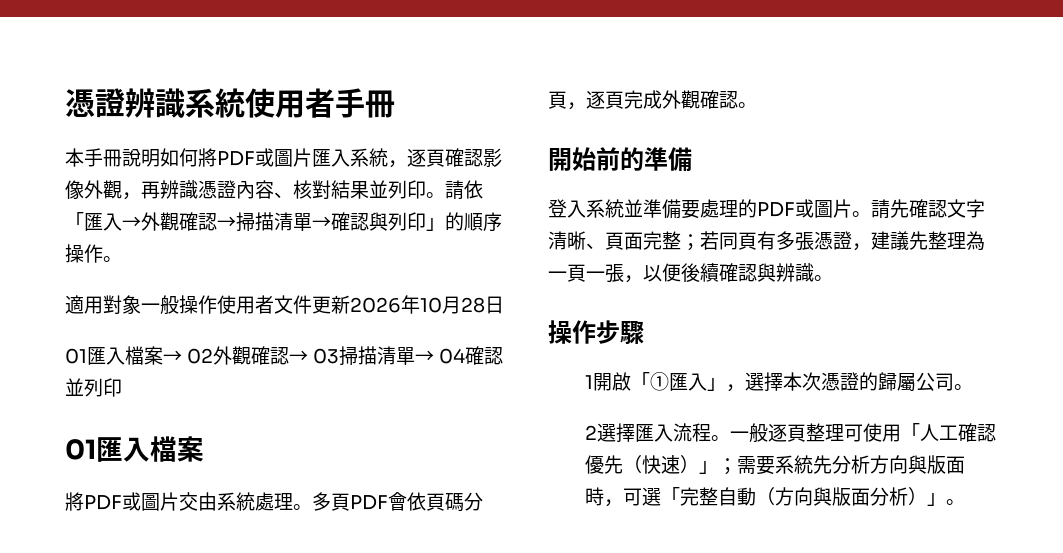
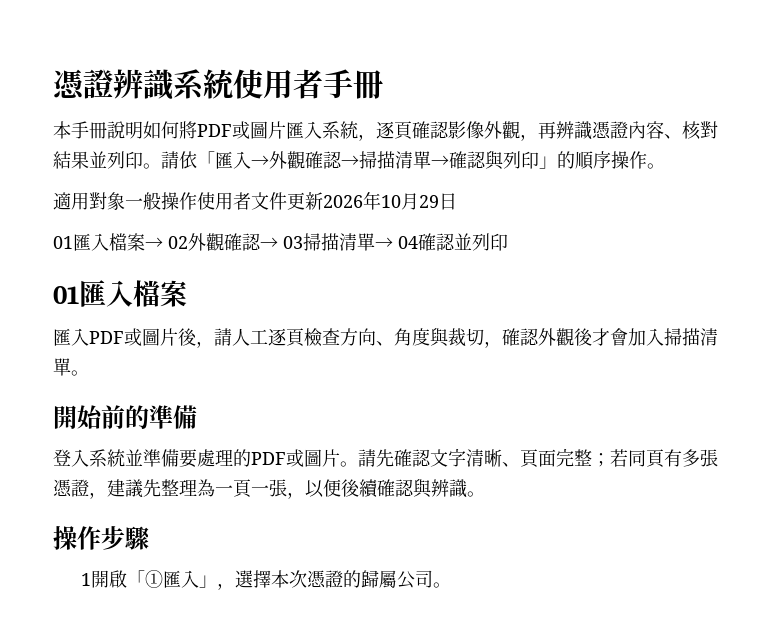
- 適用對象一般操作使用者文件更新2026年10月28日
+ 適用對象一般操作使用者文件更新2026年10月29日
- 將PDF或圖片交由系統處理。多頁PDF會依頁碼分頁，逐頁完成外觀確認。
+ 匯入PDF或圖片後，請人工逐頁檢查方向、角度與裁切，確認外觀後才會加入掃描清單。
- 2選擇匯入流程。一般逐頁整理可使用「人工確認優先（快速）」；需要系統先分析方向與版面時，可選「完整自動（方向與版面分析）」。

